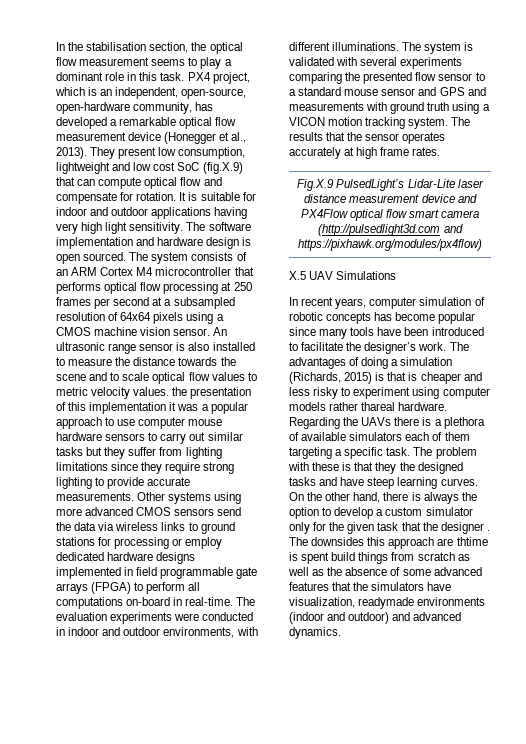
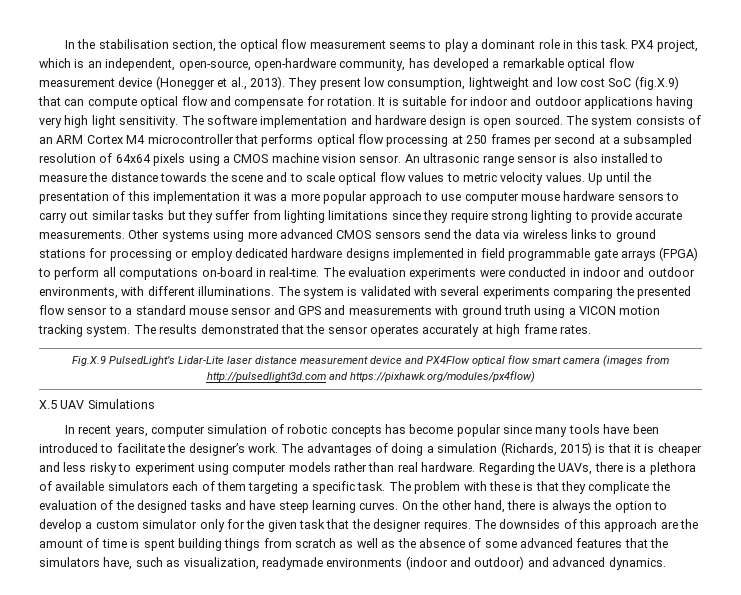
- An ultrasonic range sensor is also installed to measure the distance towards the scene and to scale optical flow values to metric velocity values. the presentation of this implementation it was a popular approach to use computer mouse hardware sensors to carry out similar tasks but they suffer from lighting limitations since they require strong lighting to provide accurate measurements.
+ An ultrasonic range sensor is also installed to measure the distance towards the scene and to scale optical flow values to metric velocity values. Up until the presentation of this implementation it was a more popular approach to use computer mouse hardware sensors to carry out similar tasks but they suffer from lighting limitations since they require strong lighting to provide accurate measurements.
- The results that the sensor operates accurately at high frame rates.
+ The results demonstrated that the sensor operates accurately at high frame rates.
- Fig.X.9 PulsedLight’s Lidar-Lite laser distance measurement device and PX4Flow optical flow smart camera (http://pulsedlight3d.com and https://pixhawk.org/modules/px4flow)
+ Fig.X.9 PulsedLight’s Lidar-Lite laser distance measurement device and PX4Flow optical flow smart camera (images from http://pulsedlight3d.com and https://pixhawk.org/modules/px4flow)
- The advantages of doing a simulation (Richards, 2015) is that is cheaper and less risky to experiment using computer models rather thareal hardware.
+ The advantages of doing a simulation (Richards, 2015) is that it is cheaper and less risky to experiment using computer models rather than real hardware.
- Regarding the UAVs there is a plethora of available simulators each of them targeting a specific task.
+ Regarding the UAVs, there is a plethora of available simulators each of them targeting a specific task.
- The problem with these is that they the designed tasks and have steep learning curves.
+ The problem with these is that they complicate the evaluation of the designed tasks and have steep learning curves.
- On the other hand, there is always the option to develop a custom simulator only for the given task that the designer .
+ On the other hand, there is always the option to develop a custom simulator only for the given task that the designer requires.
- The downsides this approach are thtime is spent build things from scratch as well as the absence of some advanced features that the simulators have visualization, readymade environments (indoor and outdoor) and advanced dynamics.
+ The downsides of this approach are the amount of time is spent building things from scratch as well as the absence of some advanced features that the simulators have, such as visualization, readymade environments (indoor and outdoor) and advanced dynamics.

